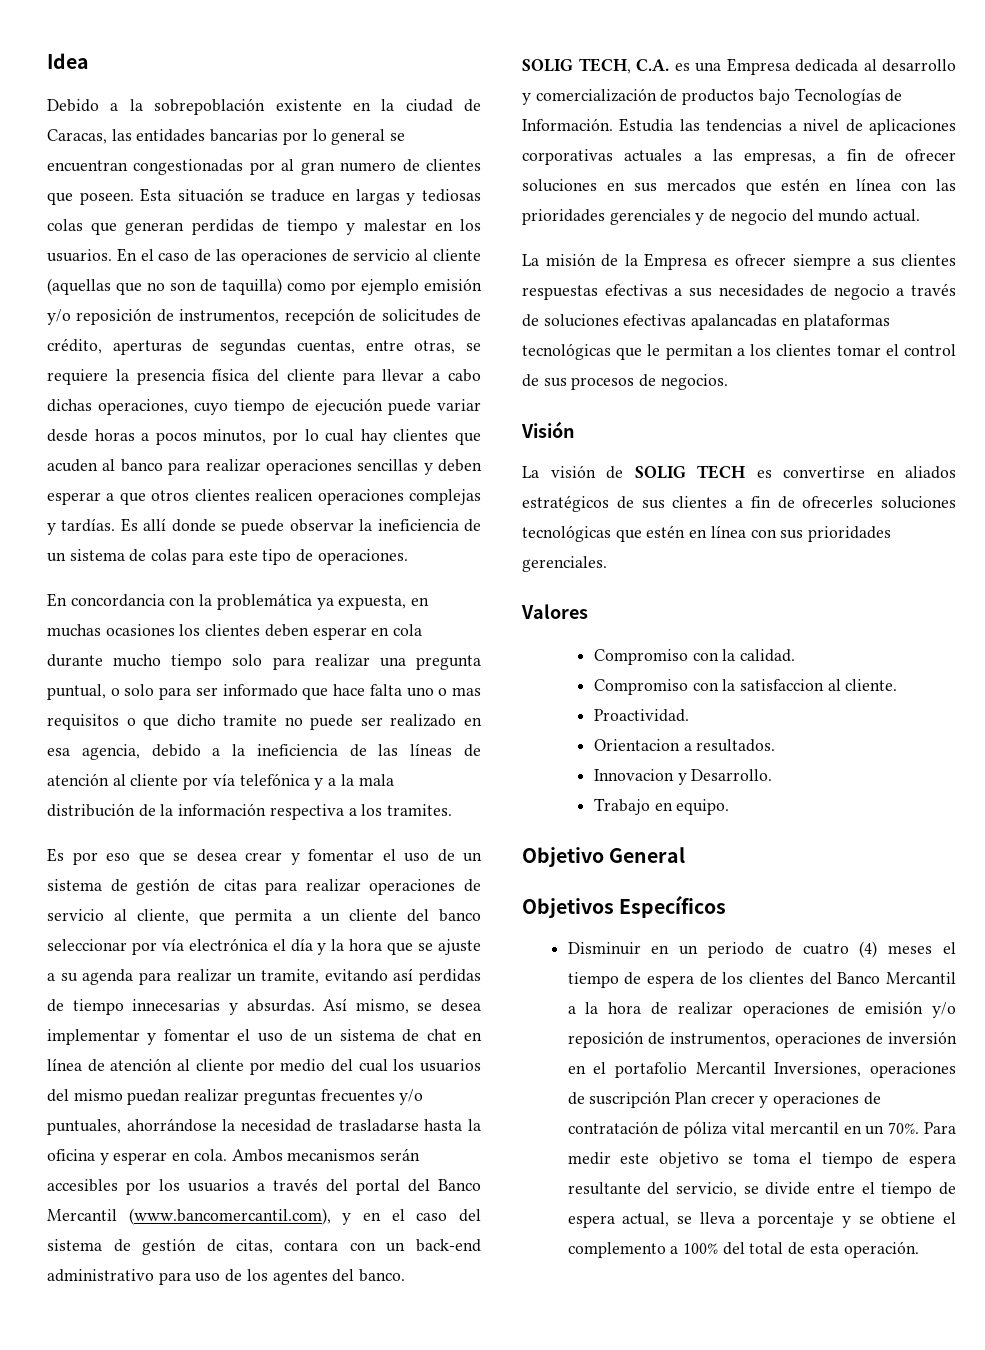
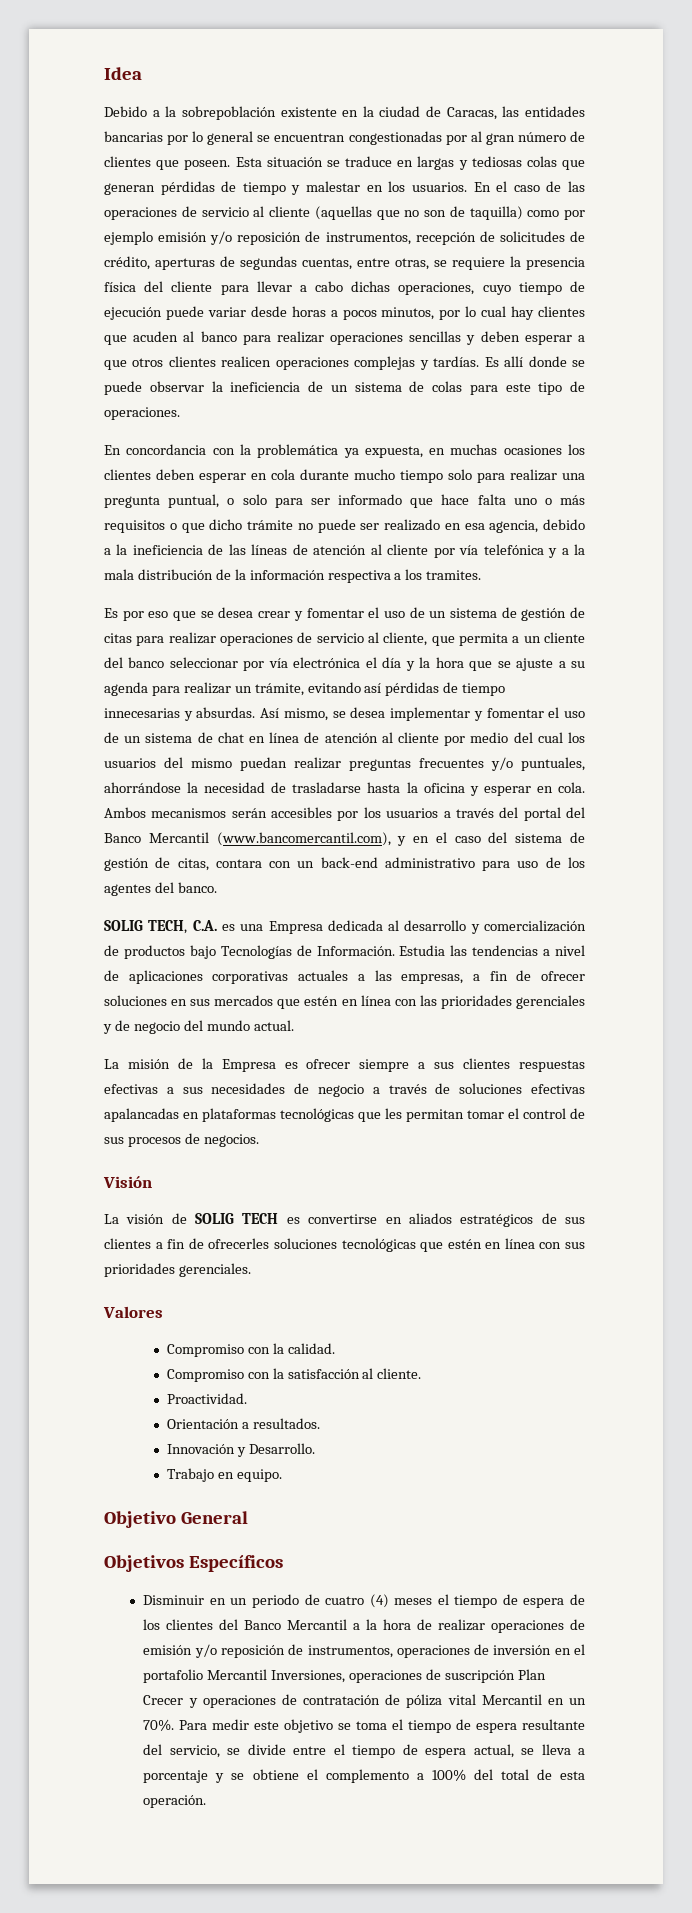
- Debido a la sobrepoblación existente en la ciudad de Caracas, las entidades bancarias por lo general se encuentran congestionadas por al gran numero de clientes que poseen.
+ Debido a la sobrepoblación existente en la ciudad de Caracas, las entidades bancarias por lo general se encuentran congestionadas por al gran número de clientes que poseen.
- Esta situación se traduce en largas y tediosas colas que generan perdidas de tiempo y malestar en los usuarios.
+ Esta situación se traduce en largas y tediosas colas que generan pérdidas de tiempo y malestar en los usuarios.
- En concordancia con la problemática ya expuesta, en muchas ocasiones los clientes deben esperar en cola durante mucho tiempo solo para realizar una pregunta puntual, o solo para ser informado que hace falta uno o mas requisitos o que dicho tramite no puede ser realizado en esa agencia, debido a la ineficiencia de las líneas de atención al cliente por vía telefónica y a la mala distribución de la información respectiva a los tramites.
+ En concordancia con la problemática ya expuesta, en muchas ocasiones los clientes deben esperar en cola durante mucho tiempo solo para realizar una pregunta puntual, o solo para ser informado que hace falta uno o más requisitos o que dicho trámite no puede ser realizado en esa agencia, debido a la ineficiencia de las líneas de atención al cliente por vía telefónica y a la mala distribución de la información respectiva a los tramites.
- Es por eso que se desea crear y fomentar el uso de un sistema de gestión de citas para realizar operaciones de servicio al cliente, que permita a un cliente del banco seleccionar por vía electrónica el día y la hora que se ajuste a su agenda para realizar un tramite, evitando así perdidas de tiempo innecesarias y absurdas.
+ Es por eso que se desea crear y fomentar el uso de un sistema de gestión de citas para realizar operaciones de servicio al cliente, que permita a un cliente del banco seleccionar por vía electrónica el día y la hora que se ajuste a su agenda para realizar un trámite, evitando así pérdidas de tiempo innecesarias y absurdas.
- La misión de la Empresa es ofrecer siempre a sus clientes respuestas efectivas a sus necesidades de negocio a través de soluciones efectivas apalancadas en plataformas tecnológicas que le permitan a los clientes tomar el control de sus procesos de negocios.
+ La misión de la Empresa es ofrecer siempre a sus clientes respuestas efectivas a sus necesidades de negocio a través de soluciones efectivas apalancadas en plataformas tecnológicas que les permitan tomar el control de sus procesos de negocios.
- Compromiso con la satisfaccion al cliente.
+ Compromiso con la satisfacción al cliente.
- Orientacion a resultados.
+ Orientación a resultados.
- Innovacion y Desarrollo.
+ Innovación y Desarrollo.
- Disminuir en un periodo de cuatro (4) meses el tiempo de espera de los clientes del Banco Mercantil a la hora de realizar operaciones de emisión y/o reposición de instrumentos, operaciones de inversión en el portafolio Mercantil Inversiones, operaciones de suscripción Plan crecer y operaciones de contratación de póliza vital mercantil en un 70%.
+ Disminuir en un periodo de cuatro (4) meses el tiempo de espera de los clientes del Banco Mercantil a la hora de realizar operaciones de emisión y/o reposición de instrumentos, operaciones de inversión en el portafolio Mercantil Inversiones, operaciones de suscripción Plan Crecer y operaciones de contratación de póliza vital Mercantil en un 70%.

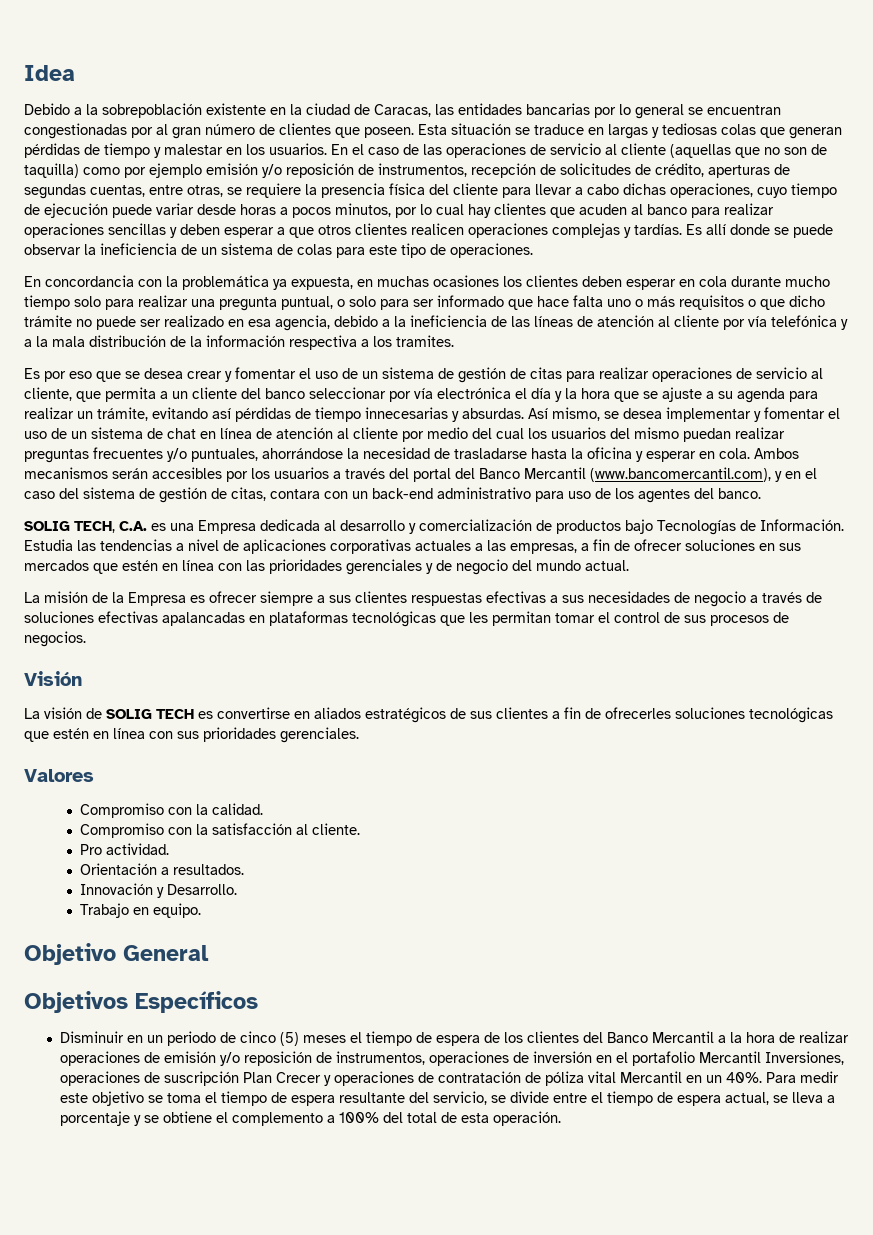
- Proactividad.
+ Pro actividad.
- Disminuir en un periodo de cuatro (4) meses el tiempo de espera de los clientes del Banco Mercantil a la hora de realizar operaciones de emisión y/o reposición de instrumentos, operaciones de inversión en el portafolio Mercantil Inversiones, operaciones de suscripción Plan Crecer y operaciones de contratación de póliza vital Mercantil en un 70%.
+ Disminuir en un periodo de cinco (5) meses el tiempo de espera de los clientes del Banco Mercantil a la hora de realizar operaciones de emisión y/o reposición de instrumentos, operaciones de inversión en el portafolio Mercantil Inversiones, operaciones de suscripción Plan Crecer y operaciones de contratación de póliza vital Mercantil en un 40%.

